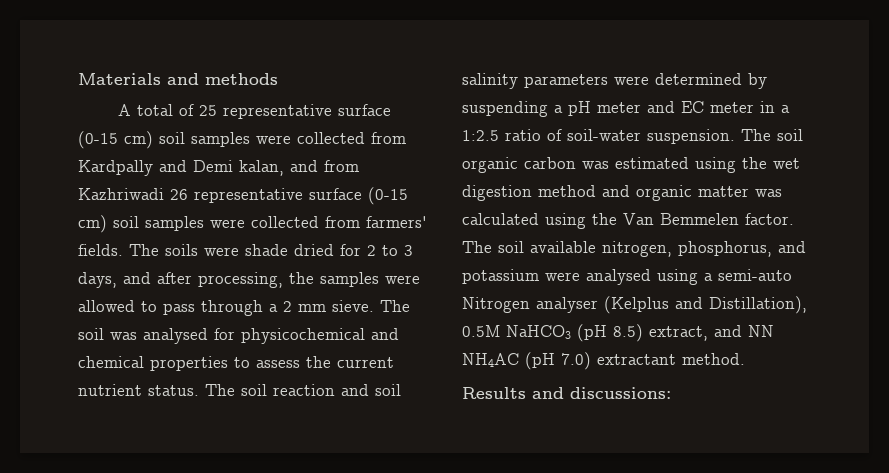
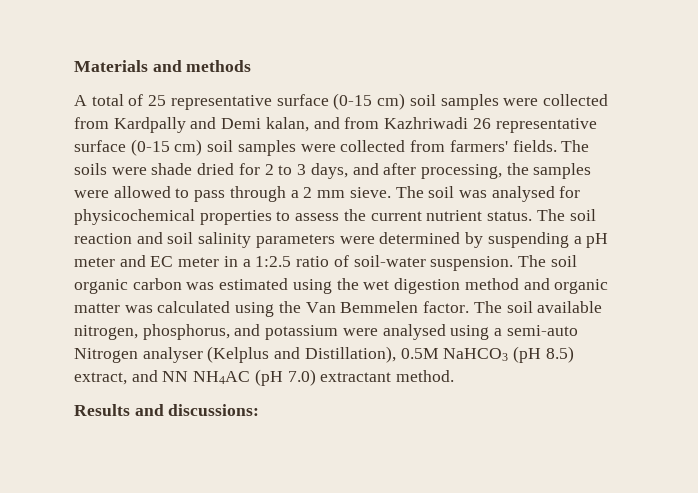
- The soil was analysed for physicochemical and chemical properties to assess the current nutrient status.
+ The soil was analysed for physicochemical properties to assess the current nutrient status.

